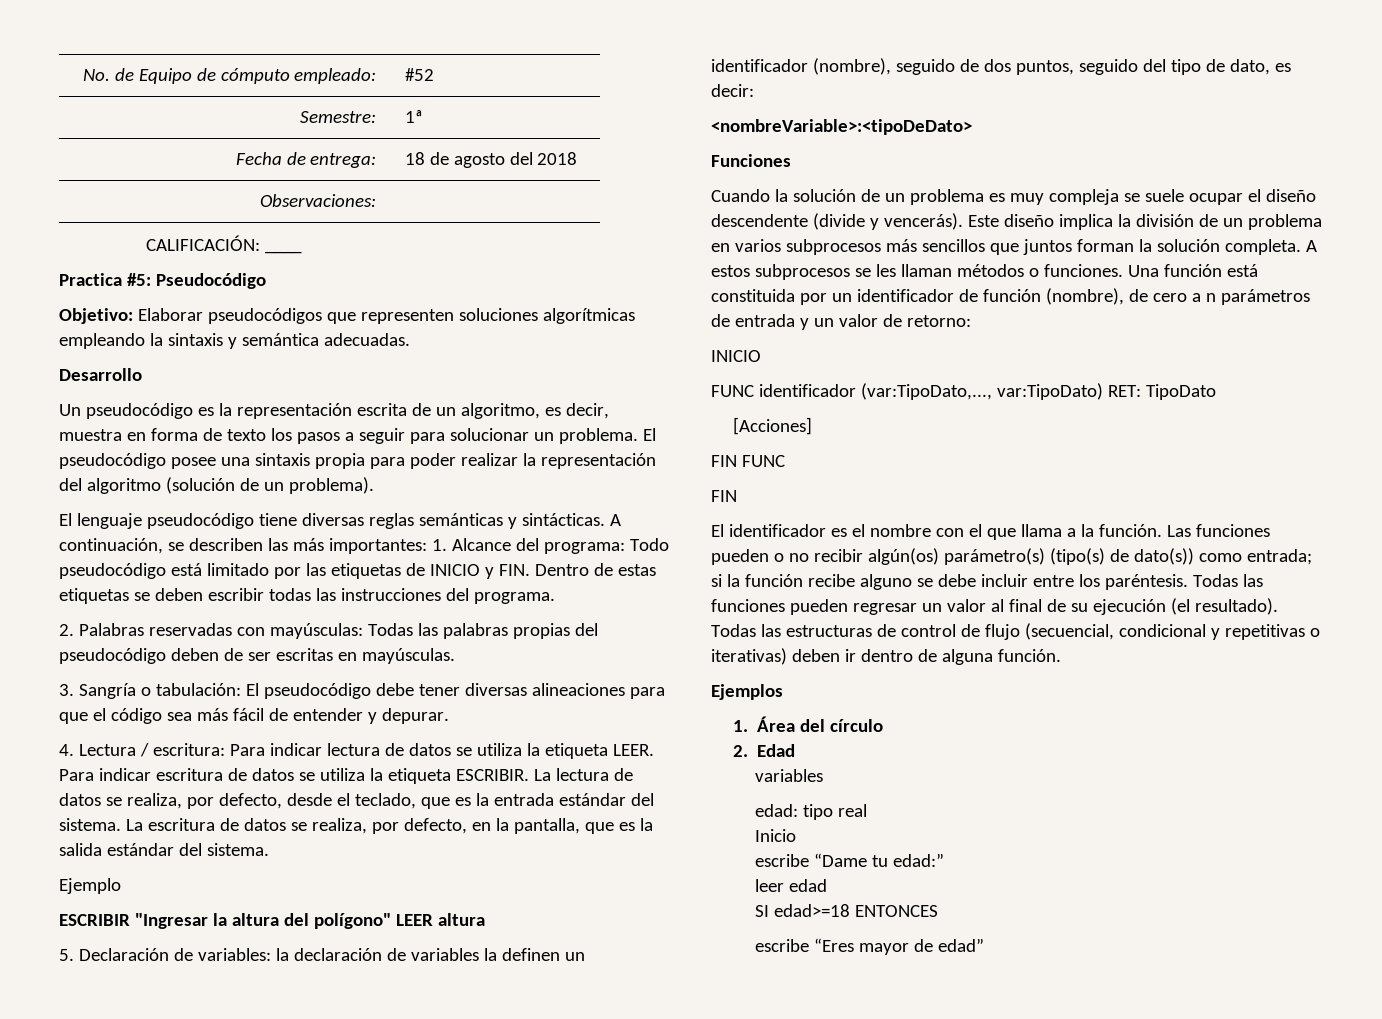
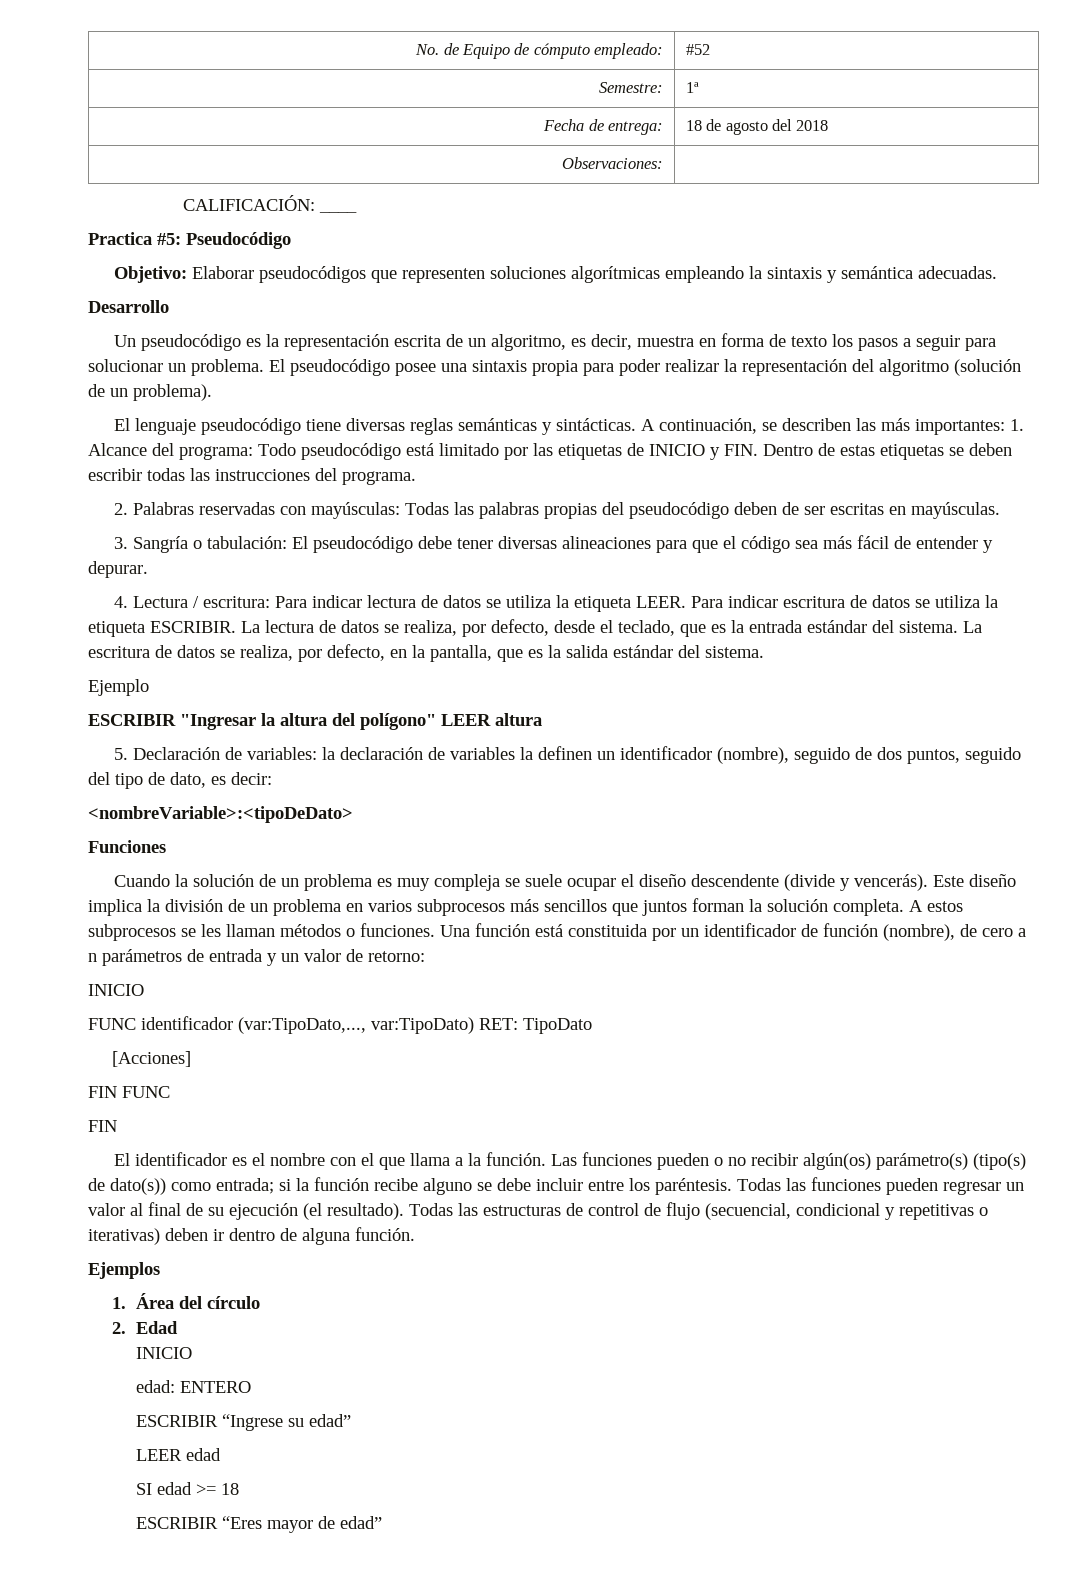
  2. Edad
- variables
+ INICIO
- edad: tipo real
- Inicio
- escribe “Dame tu edad:”
- leer edad
- SI edad>=18 ENTONCES
- escribe “Eres mayor de edad”
+ edad: ENTERO
+ ESCRIBIR “Ingrese su edad”
+ LEER edad
+ SI edad >= 18
+ ESCRIBIR “Eres mayor de edad”

